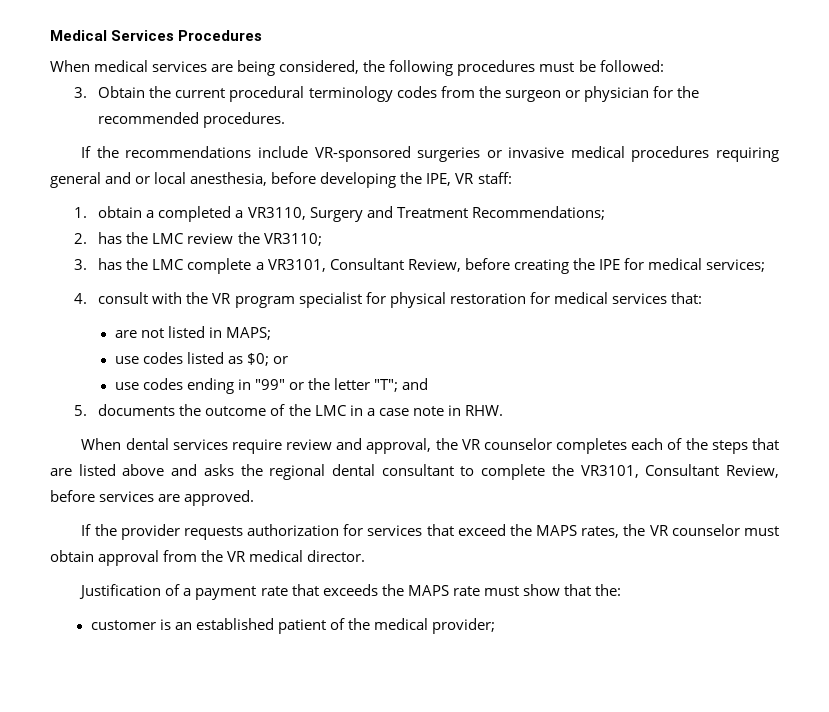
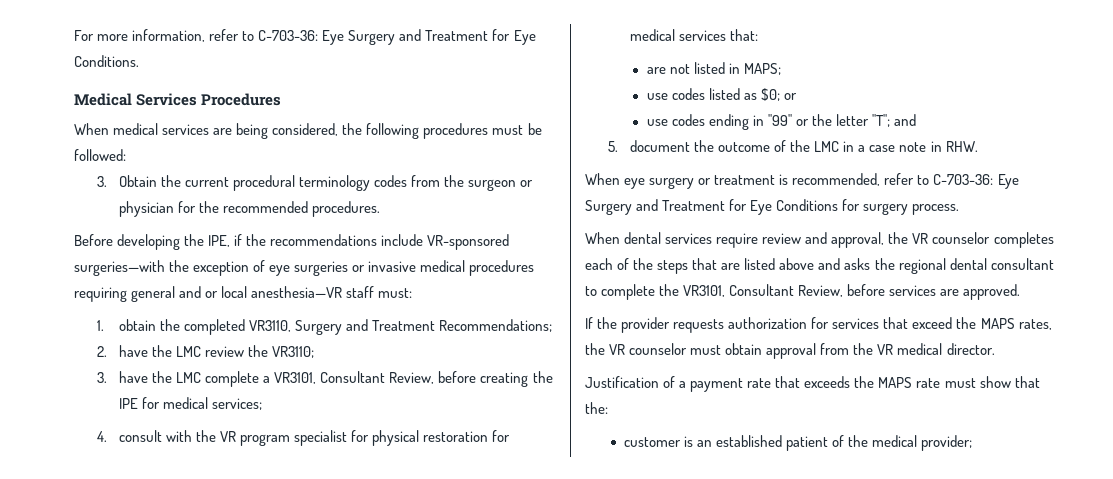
+ For more information, refer to C-703-36: Eye Surgery and Treatment for Eye Conditions.
- If the recommendations include VR-sponsored surgeries or invasive medical procedures requiring general and or local anesthesia, before developing the IPE, VR staff:
+ Before developing the IPE, if the recommendations include VR-sponsored surgeries—with the exception of eye surgeries or invasive medical procedures requiring general and or local anesthesia—VR staff must:
- 1. obtain a completed a VR3110, Surgery and Treatment Recommendations;
+ 1. obtain the completed VR3110, Surgery and Treatment Recommendations;
- 2. has the LMC review the VR3110;
+ 2. have the LMC review the VR3110;
- 3. has the LMC complete a VR3101, Consultant Review, before creating the IPE for medical services;
+ 3. have the LMC complete a VR3101, Consultant Review, before creating the IPE for medical services;
- 5. documents the outcome of the LMC in a case note in RHW.
+ 5. document the outcome of the LMC in a case note in RHW.
+ When eye surgery or treatment is recommended, refer to C-703-36: Eye Surgery and Treatment for Eye Conditions for surgery process.

